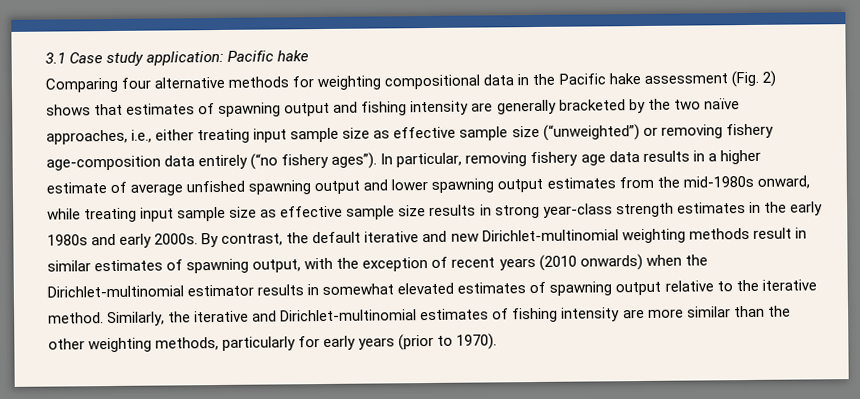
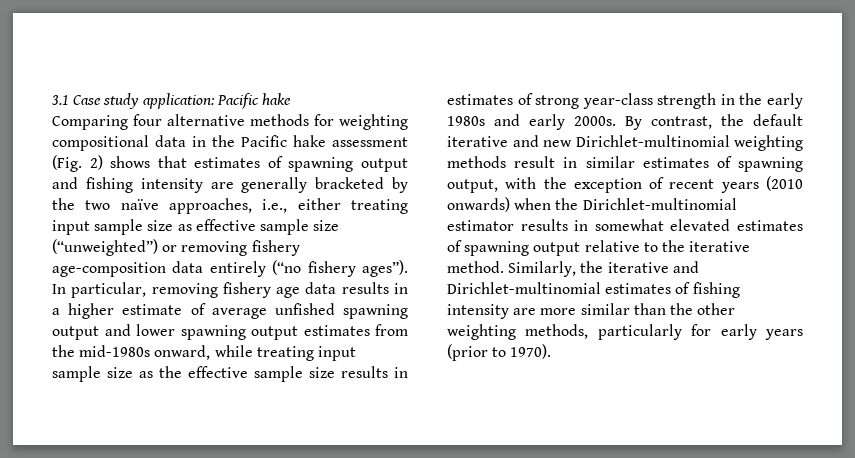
- In particular, removing fishery age data results in a higher estimate of average unfished spawning output and lower spawning output estimates from the mid-1980s onward, while treating input sample size as effective sample size results in strong year-class strength estimates in the early 1980s and early 2000s.
+ In particular, removing fishery age data results in a higher estimate of average unfished spawning output and lower spawning output estimates from the mid-1980s onward, while treating input sample size as the effective sample size results in estimates of strong year-class strength in the early 1980s and early 2000s.

